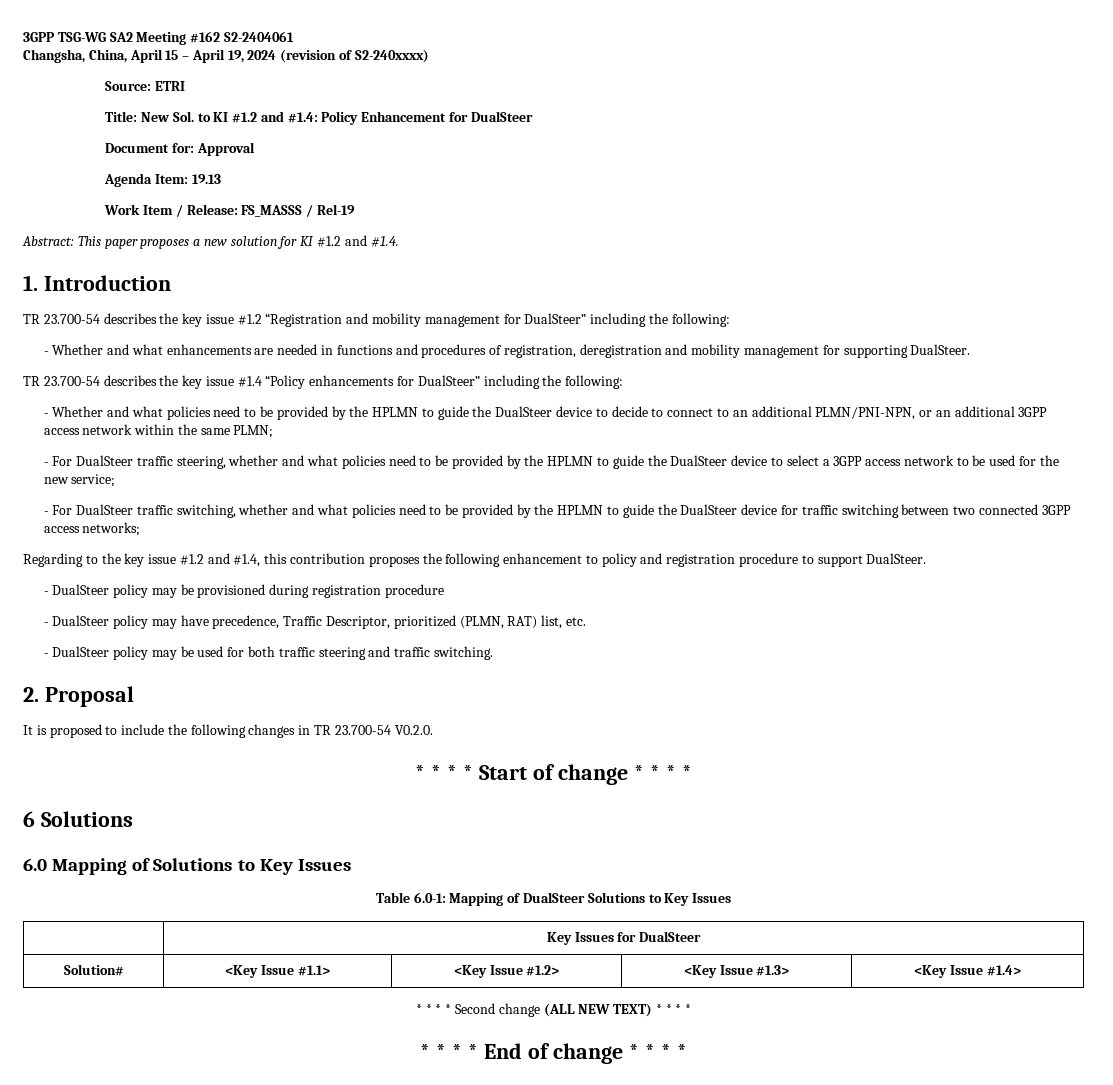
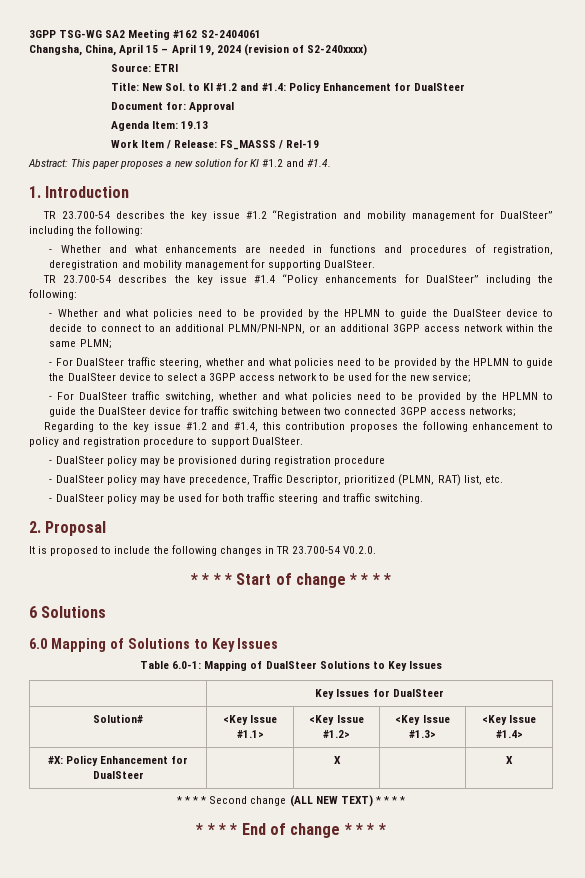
+ #X: Policy Enhancement for DualSteer | | X | | X

